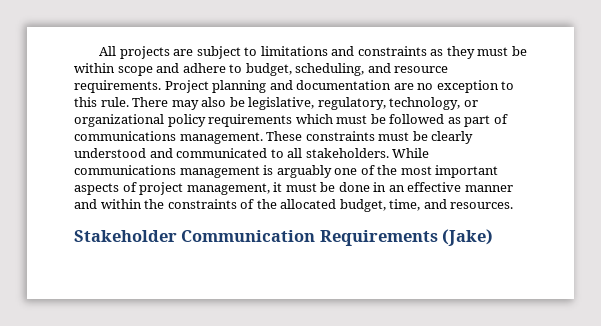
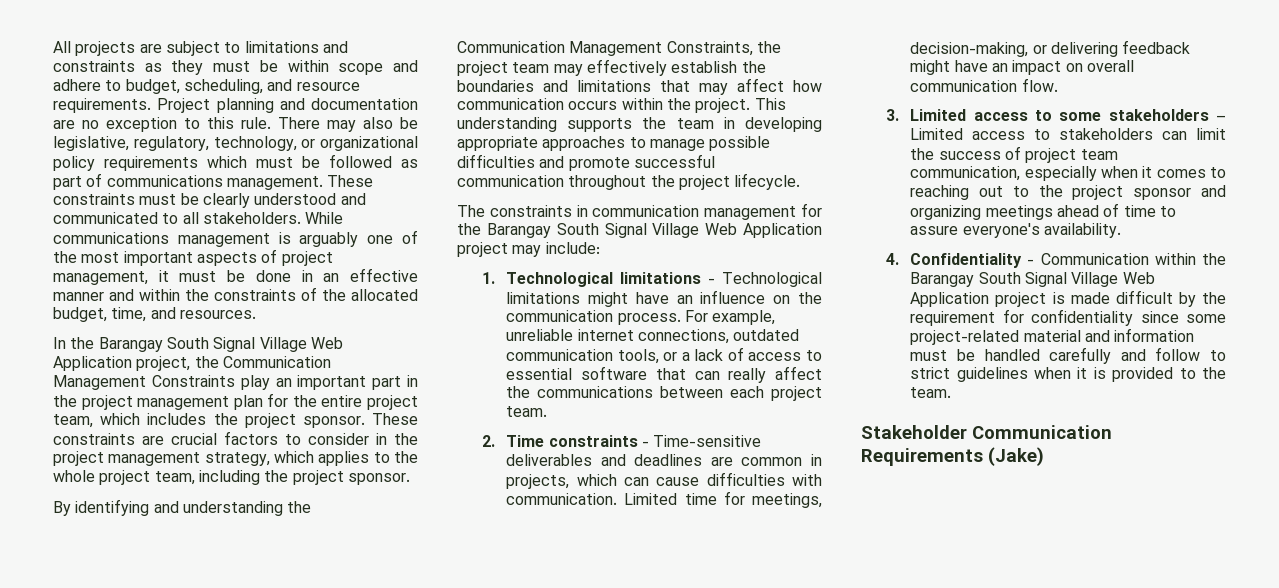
+ In the Barangay South Signal Village Web Application project, the Communication Management Constraints play an important part in the project management plan for the entire project team, which includes the project sponsor. These constraints are crucial factors to consider in the project management strategy, which applies to the whole project team, including the project sponsor.
+ By identifying and understanding the Communication Management Constraints, the project team may effectively establish the boundaries and limitations that may affect how communication occurs within the project. This understanding supports the team in developing appropriate approaches to manage possible difficulties and promote successful communication throughout the project lifecycle.
+ The constraints in communication management for the Barangay South Signal Village Web Application project may include:
+ 1. Technological limitations - Technological limitations might have an influence on the communication process. For example, unreliable internet connections, outdated communication tools, or a lack of access to essential software that can really affect the communications between each project team.
+ 2. Time constraints - Time-sensitive deliverables and deadlines are common in projects, which can cause difficulties with communication. Limited time for meetings, decision-making, or delivering feedback might have an impact on overall communication flow.
+ 3. Limited access to some stakeholders – Limited access to stakeholders can limit the success of project team communication, especially when it comes to reaching out to the project sponsor and organizing meetings ahead of time to assure everyone's availability.
+ 4. Confidentiality - Communication within the Barangay South Signal Village Web Application project is made difficult by the requirement for confidentiality since some project-related material and information must be handled carefully and follow to strict guidelines when it is provided to the team.

